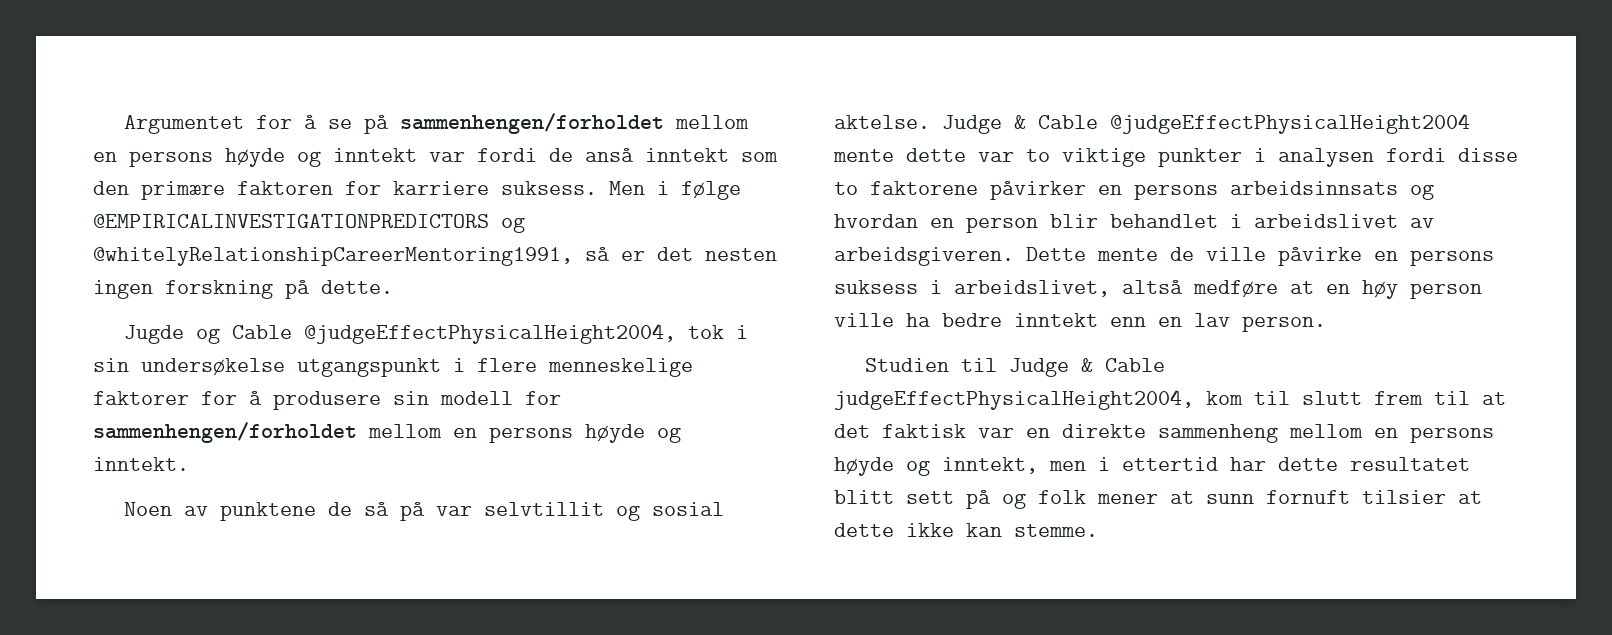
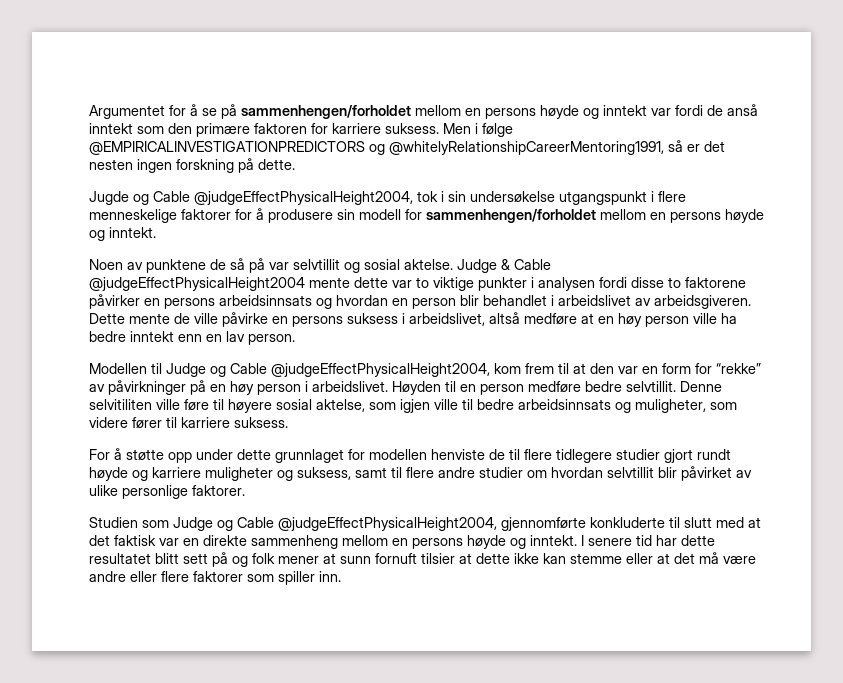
- Studien til Judge & Cable judgeEffectPhysicalHeight2004, kom til slutt frem til at det faktisk var en direkte sammenheng mellom en persons høyde og inntekt, men i ettertid har dette resultatet blitt sett på og folk mener at sunn fornuft tilsier at dette ikke kan stemme.
+ Modellen til Judge og Cable @judgeEffectPhysicalHeight2004, kom frem til at den var en form for “rekke” av påvirkninger på en høy person i arbeidslivet. Høyden til en person medføre bedre selvtillit. Denne selvitiliten ville føre til høyere sosial aktelse, som igjen ville til bedre arbeidsinnsats og muligheter, som videre fører til karriere suksess.
+ For å støtte opp under dette grunnlaget for modellen henviste de til flere tidlegere studier gjort rundt høyde og karriere muligheter og suksess, samt til flere andre studier om hvordan selvtillit blir påvirket av ulike personlige faktorer.
+ Studien som Judge og Cable @judgeEffectPhysicalHeight2004, gjennomførte konkluderte til slutt med at det faktisk var en direkte sammenheng mellom en persons høyde og inntekt. I senere tid har dette resultatet blitt sett på og folk mener at sunn fornuft tilsier at dette ikke kan stemme eller at det må være andre eller flere faktorer som spiller inn.

